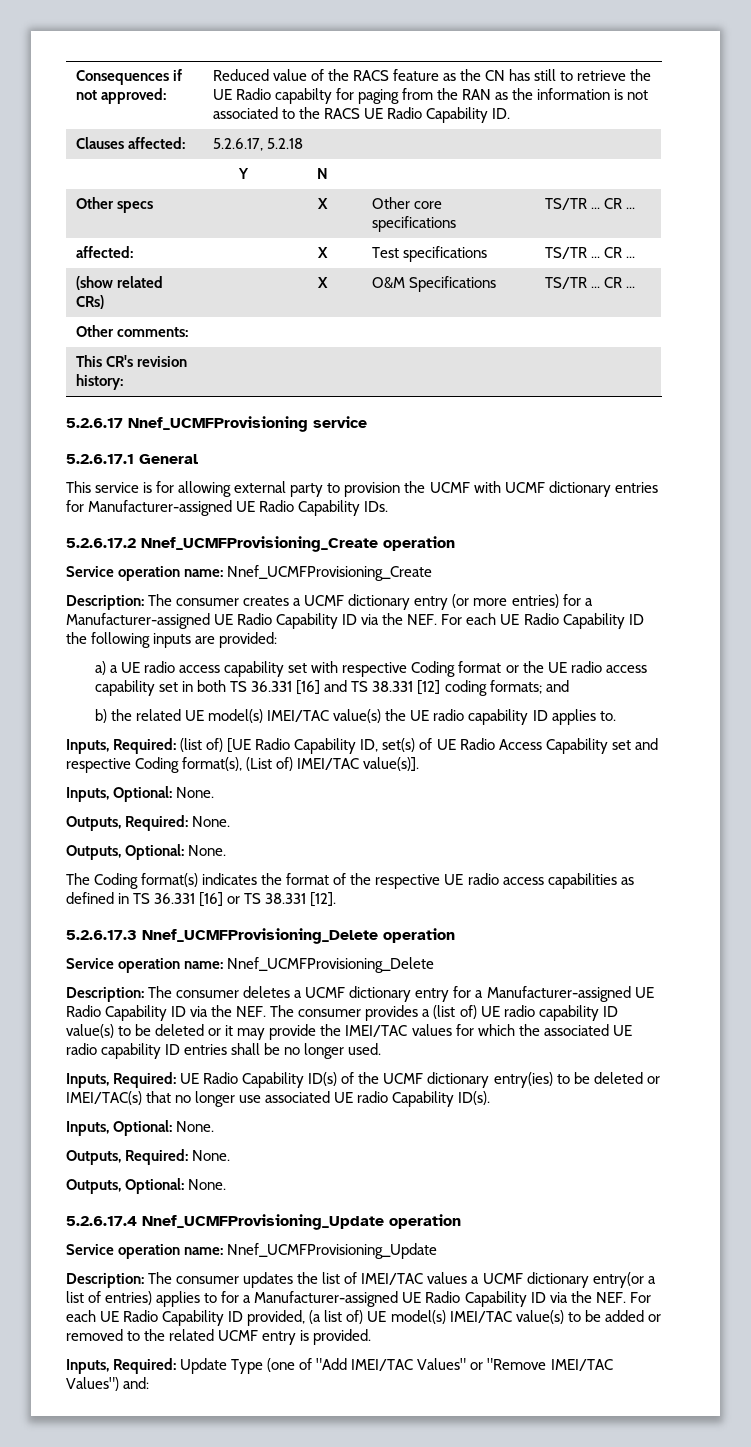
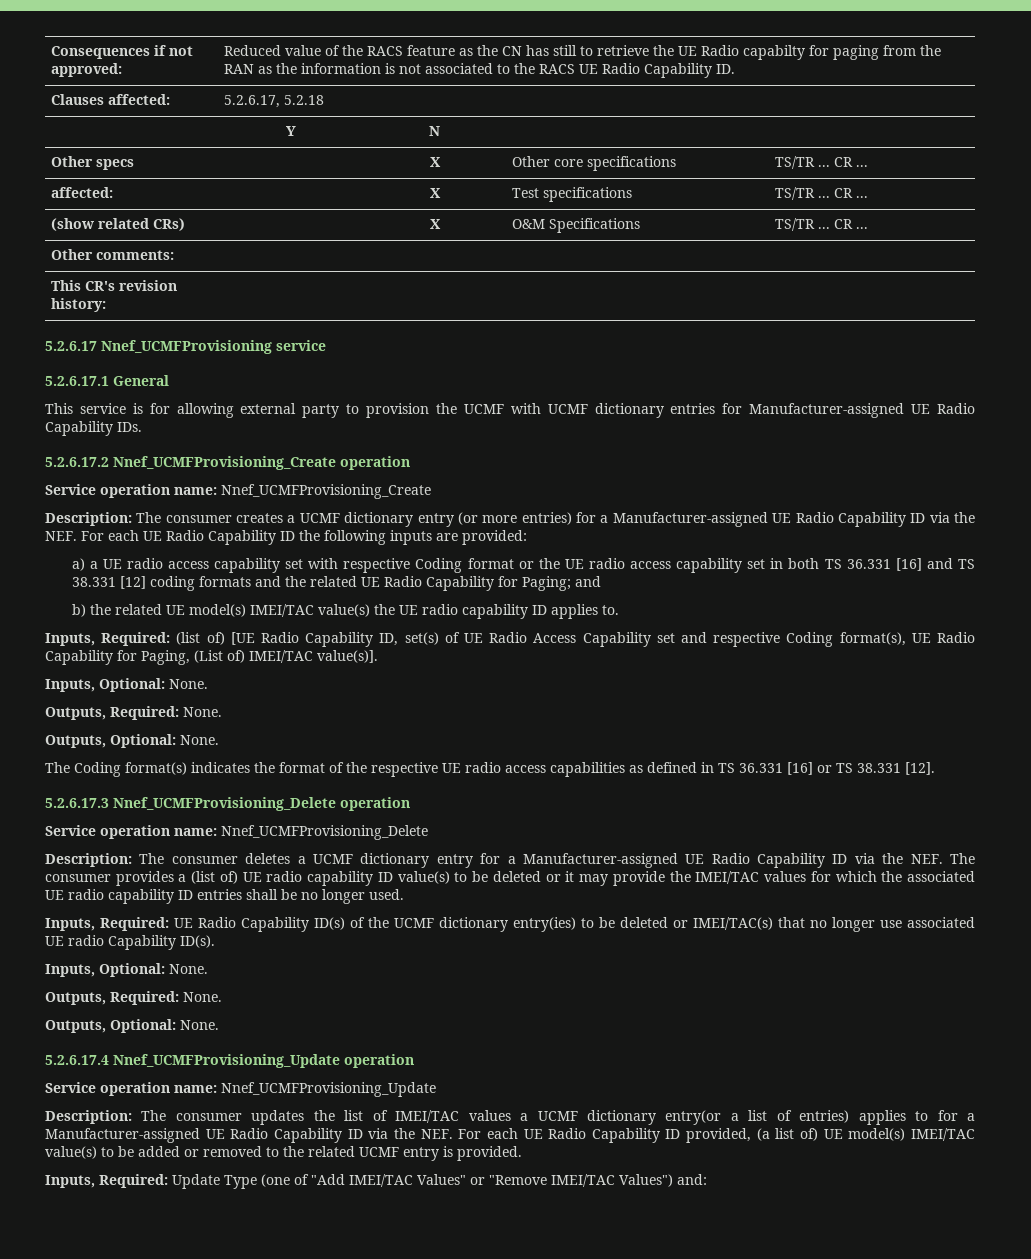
- a) a UE radio access capability set with respective Coding format or the UE radio access capability set in both TS 36.331 [16] and TS 38.331 [12] coding formats; and
+ a) a UE radio access capability set with respective Coding format or the UE radio access capability set in both TS 36.331 [16] and TS 38.331 [12] coding formats and the related UE Radio Capability for Paging; and
- Inputs, Required: (list of) [UE Radio Capability ID, set(s) of UE Radio Access Capability set and respective Coding format(s), (List of) IMEI/TAC value(s)].
+ Inputs, Required: (list of) [UE Radio Capability ID, set(s) of UE Radio Access Capability set and respective Coding format(s), UE Radio Capability for Paging, (List of) IMEI/TAC value(s)].

